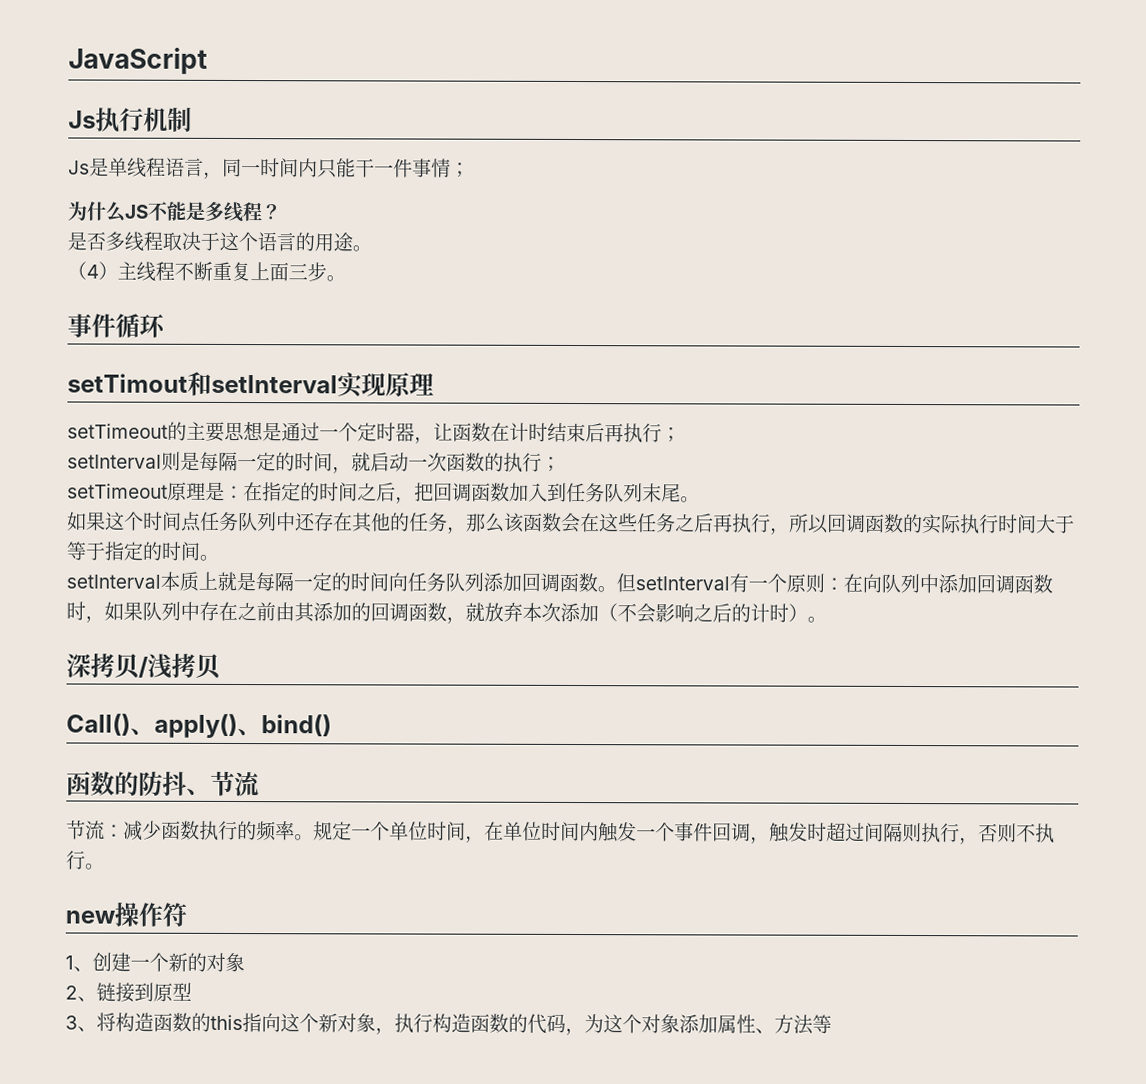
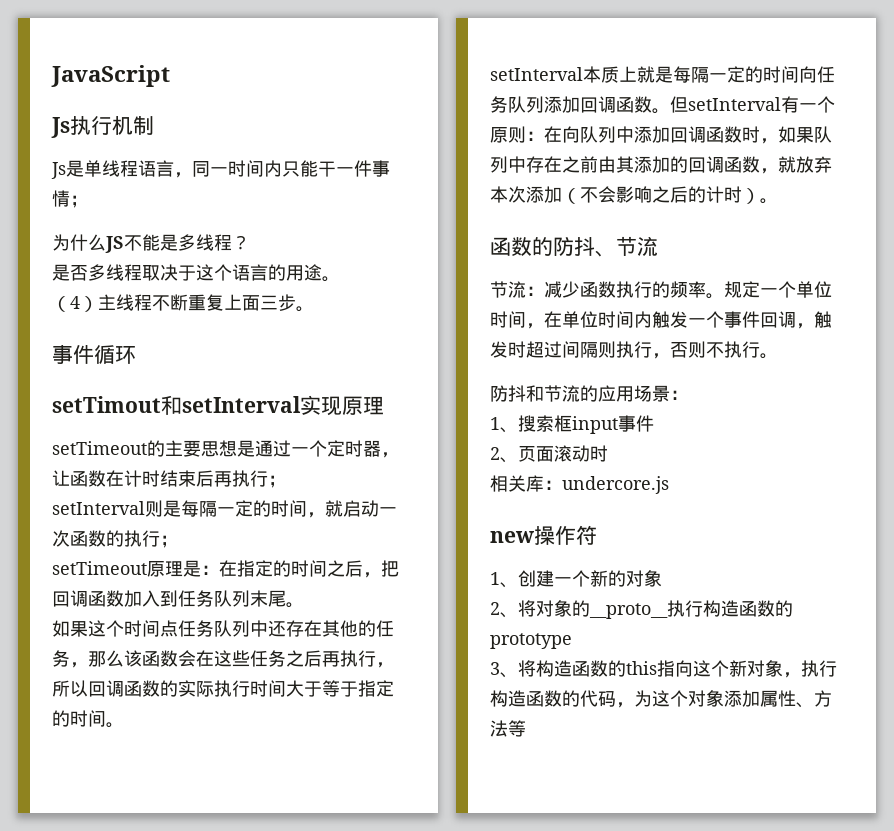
- 深拷贝/浅拷贝
- Call()、apply()、bind()
+ 防抖和节流的应用场景：
+ 1、搜索框input事件
+ 2、页面滚动时
+ 相关库：undercore.js
- 2、链接到原型
+ 2、将对象的__proto__执行构造函数的prototype

